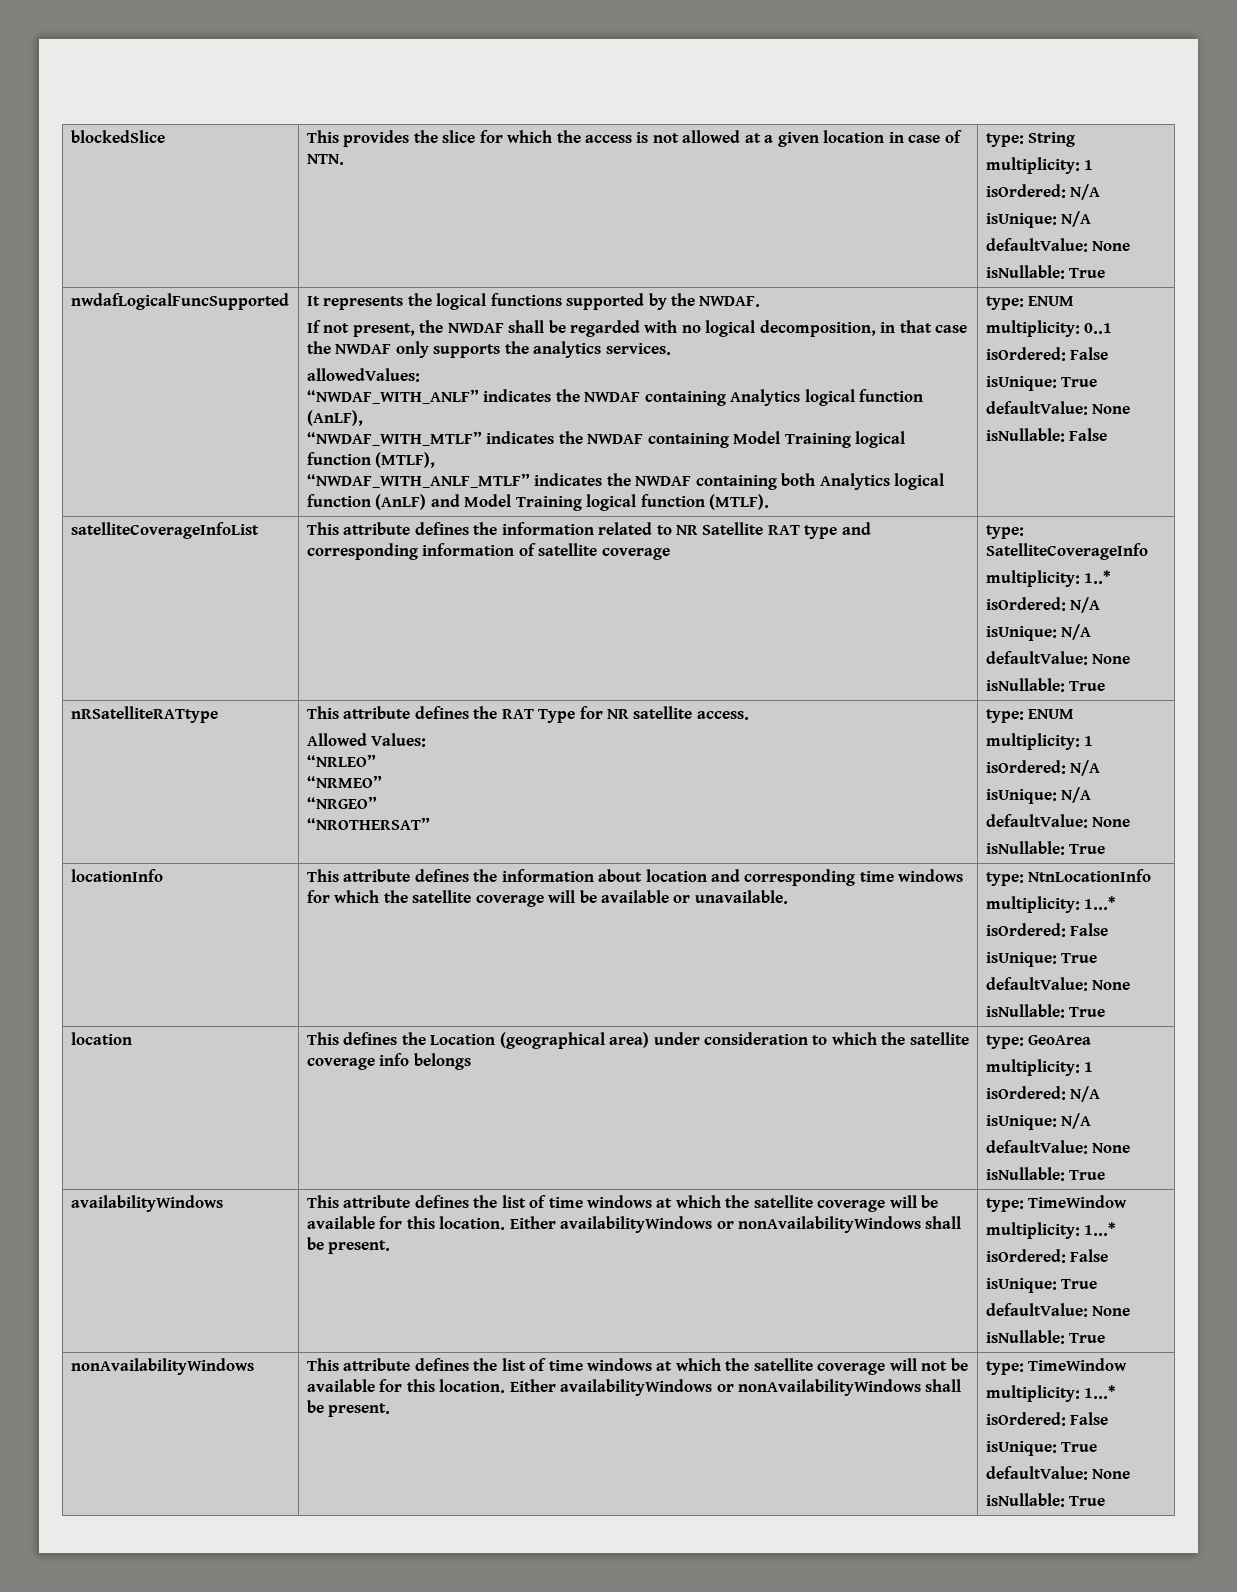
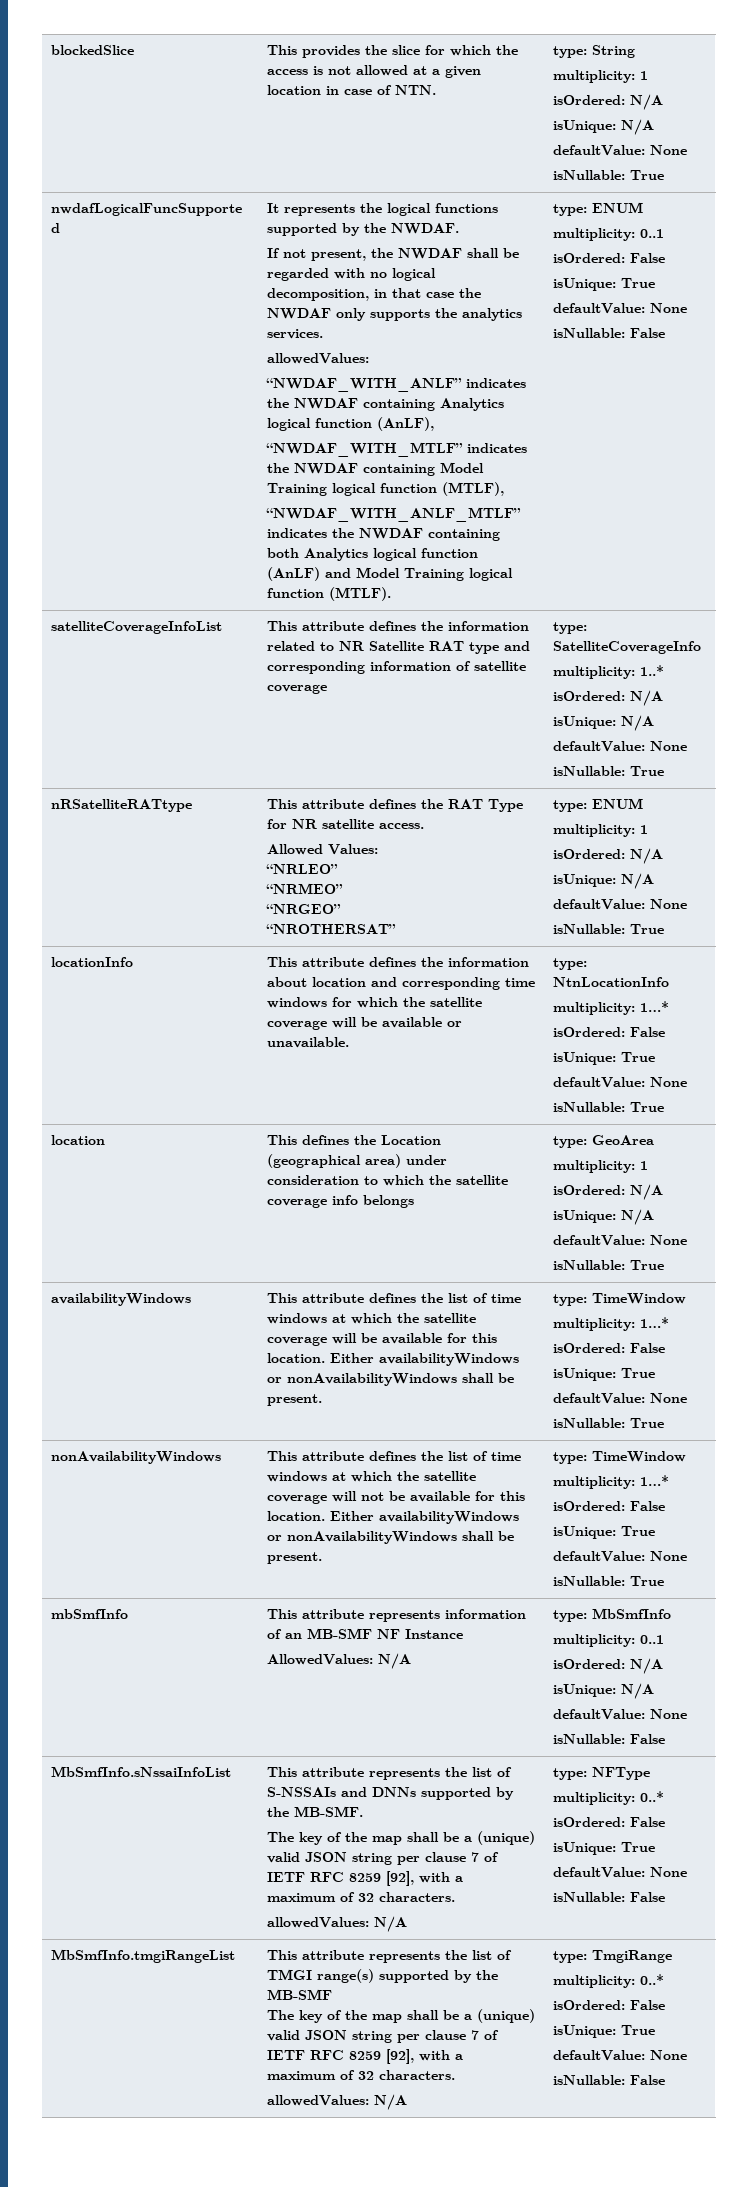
+ mbSmfInfo | This attribute represents information of an MB-SMF NF Instance
+ AllowedValues: N/A | type: MbSmfInfo
+ multiplicity: 0..1
+ isOrdered: N/A
+ isUnique: N/A
+ defaultValue: None
+ isNullable: False
+ MbSmfInfo.sNssaiInfoList | This attribute represents the list of S-NSSAIs and DNNs supported by the MB-SMF.
+ The key of the map shall be a (unique) valid JSON string per clause 7 of IETF RFC 8259 [92], with a maximum of 32 characters.
+ allowedValues: N/A | type: NFType
+ multiplicity: 0..*
+ isOrdered: False
+ isUnique: True
+ defaultValue: None
+ isNullable: False
+ MbSmfInfo.tmgiRangeList | This attribute represents the list of TMGI range(s) supported by the MB-SMF
+ The key of the map shall be a (unique) valid JSON string per clause 7 of IETF RFC 8259 [92], with a maximum of 32 characters.
+ allowedValues: N/A | type: TmgiRange
+ multiplicity: 0..*
+ isOrdered: False
+ isUnique: True
+ defaultValue: None
+ isNullable: False

